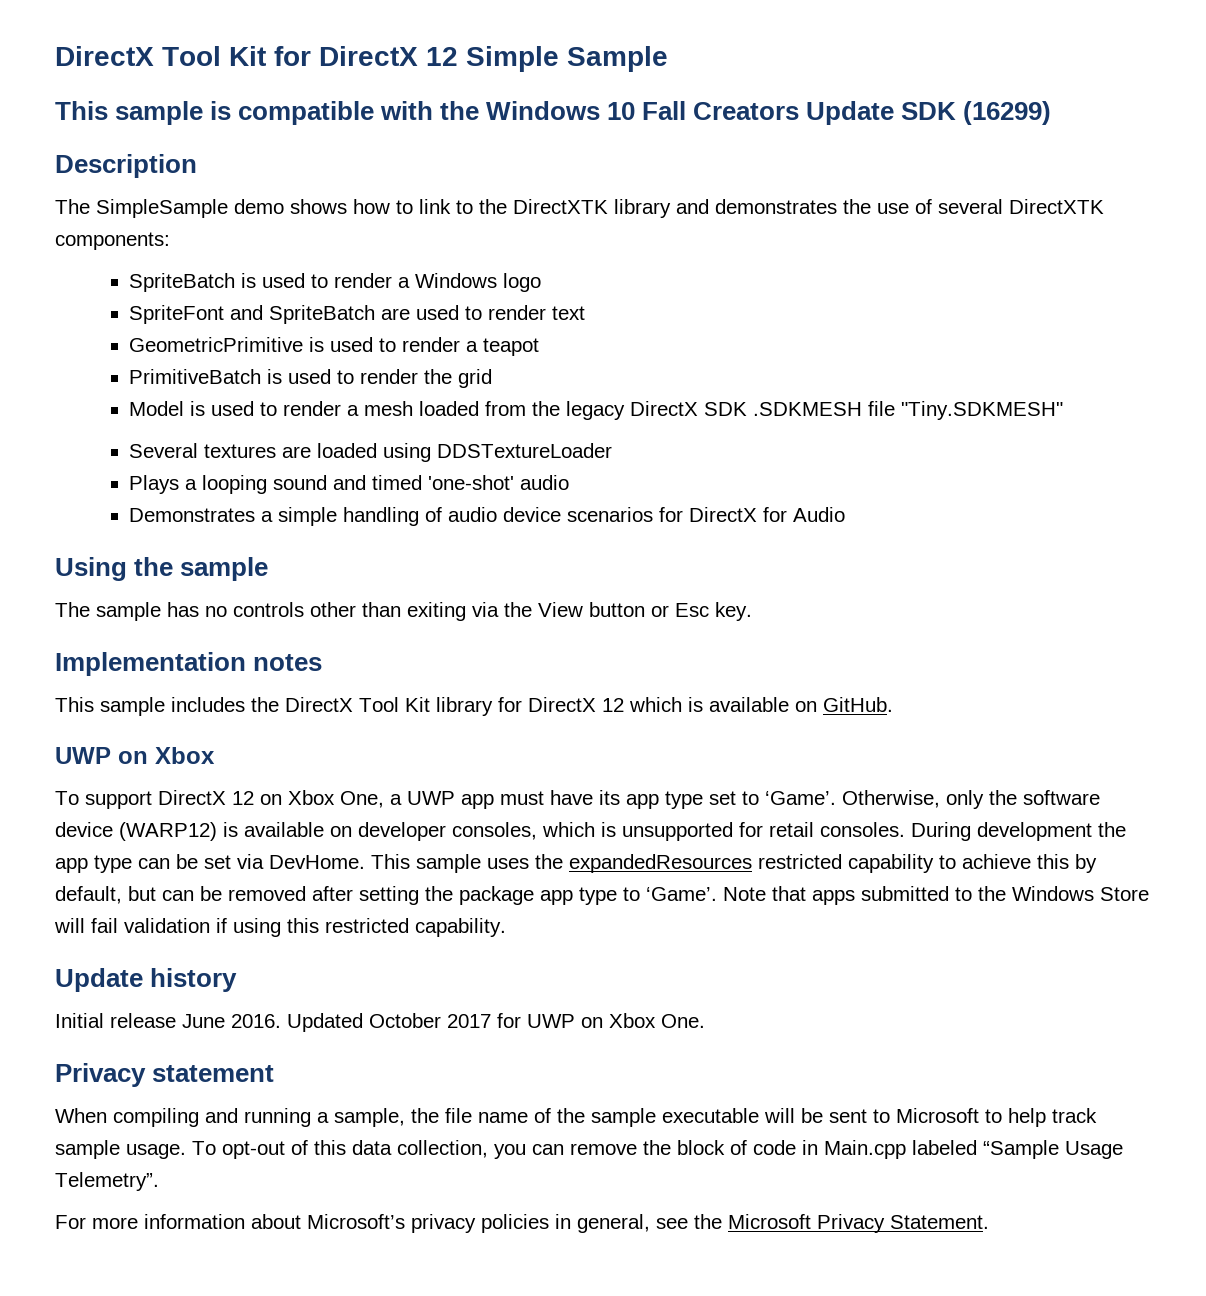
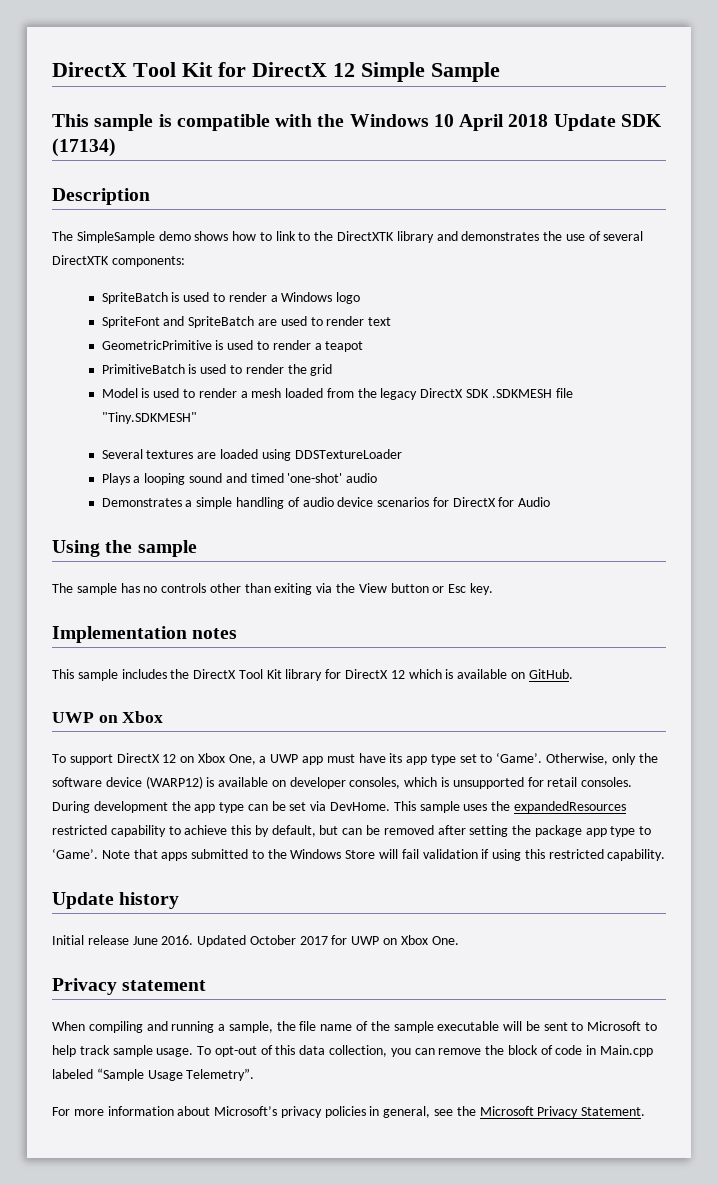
- This sample is compatible with the Windows 10 Fall Creators Update SDK (16299)
+ This sample is compatible with the Windows 10 April 2018 Update SDK (17134)

